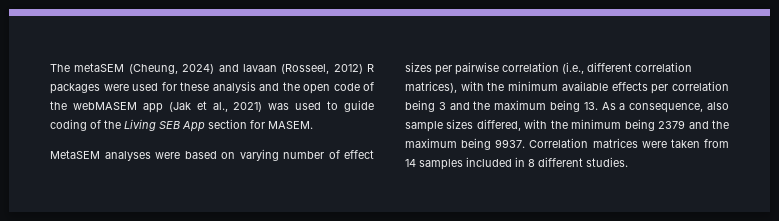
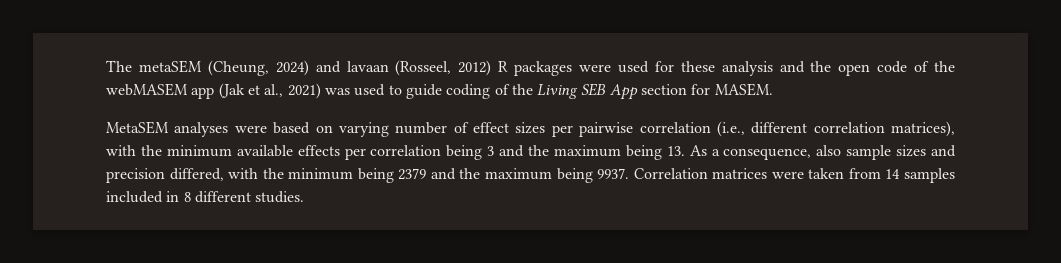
- MetaSEM analyses were based on varying number of effect sizes per pairwise correlation (i.e., different correlation matrices), with the minimum available effects per correlation being 3 and the maximum being 13. As a consequence, also sample sizes differed, with the minimum being 2379 and the maximum being 9937.
+ MetaSEM analyses were based on varying number of effect sizes per pairwise correlation (i.e., different correlation matrices), with the minimum available effects per correlation being 3 and the maximum being 13. As a consequence, also sample sizes and precision differed, with the minimum being 2379 and the maximum being 9937.

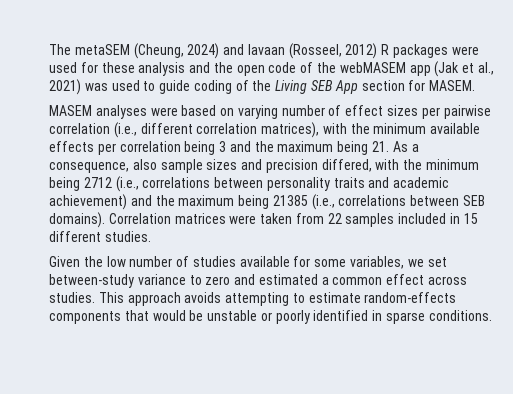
- MetaSEM analyses were based on varying number of effect sizes per pairwise correlation (i.e., different correlation matrices), with the minimum available effects per correlation being 3 and the maximum being 13. As a consequence, also sample sizes and precision differed, with the minimum being 2379 and the maximum being 9937.
+ MASEM analyses were based on varying number of effect sizes per pairwise correlation (i.e., different correlation matrices), with the minimum available effects per correlation being 3 and the maximum being 21. As a consequence, also sample sizes and precision differed, with the minimum being 2712 (i.e., correlations between personality traits and academic achievement) and the maximum being 21385 (i.e., correlations between SEB domains).
- Correlation matrices were taken from 14 samples included in 8 different studies.
+ Correlation matrices were taken from 22 samples included in 15 different studies.
+ Given the low number of studies available for some variables, we set between-study variance to zero and estimated a common effect across studies. This approach avoids attempting to estimate random‐effects components that would be unstable or poorly identified in sparse conditions.

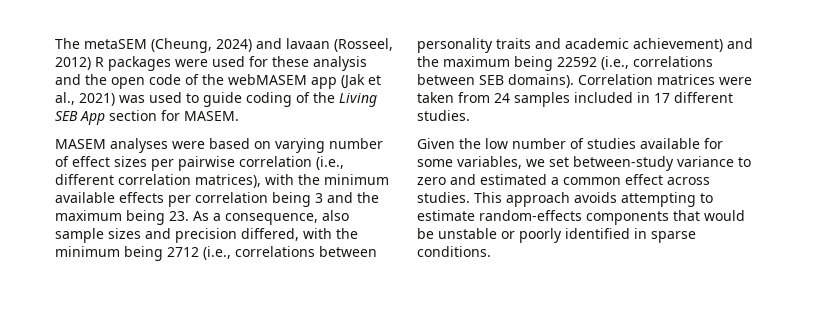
- MASEM analyses were based on varying number of effect sizes per pairwise correlation (i.e., different correlation matrices), with the minimum available effects per correlation being 3 and the maximum being 21. As a consequence, also sample sizes and precision differed, with the minimum being 2712 (i.e., correlations between personality traits and academic achievement) and the maximum being 21385 (i.e., correlations between SEB domains).
+ MASEM analyses were based on varying number of effect sizes per pairwise correlation (i.e., different correlation matrices), with the minimum available effects per correlation being 3 and the maximum being 23. As a consequence, also sample sizes and precision differed, with the minimum being 2712 (i.e., correlations between personality traits and academic achievement) and the maximum being 22592 (i.e., correlations between SEB domains).
- Correlation matrices were taken from 22 samples included in 15 different studies.
+ Correlation matrices were taken from 24 samples included in 17 different studies.

